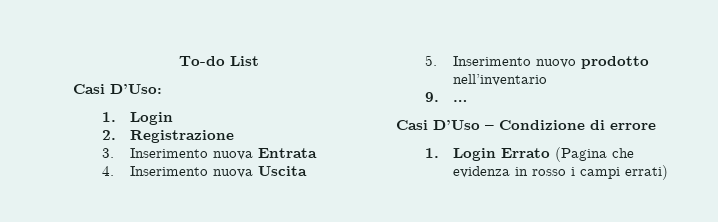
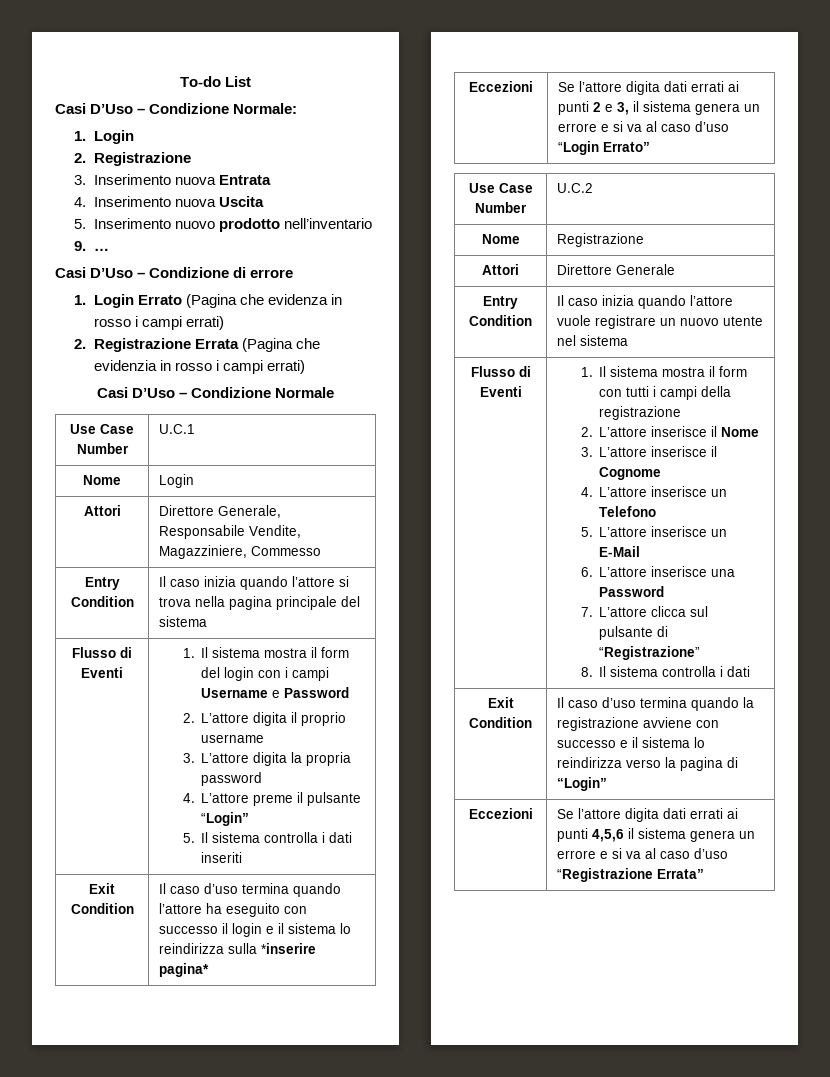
- Casi D’Uso:
+ Casi D’Uso – Condizione Normale:
+ 2. Registrazione Errata (Pagina che evidenzia in rosso i campi errati)
+ Casi D’Uso – Condizione Normale
+ Use Case Number | U.C.1
+ Nome | Login
+ Attori | Direttore Generale, Responsabile Vendite, Magazziniere, Commesso
+ Entry Condition | Il caso inizia quando l’attore si trova nella pagina principale del sistema
+ Flusso di Eventi | 1. Il sistema mostra il form del login con i campi Username e Password
+ 2. L’attore digita il proprio username
+ 3. L’attore digita la propria password
+ 4. L’attore preme il pulsante “Login”
+ 5. Il sistema controlla i dati inseriti
+ Exit Condition | Il caso d’uso termina quando l’attore ha eseguito con successo il login e il sistema lo reindirizza sulla *inserire pagina*
+ Eccezioni | Se l’attore digita dati errati ai punti 2 e 3, il sistema genera un errore e si va al caso d’uso “Login Errato”
+ Use Case Number | U.C.2
+ Nome | Registrazione
+ Attori | Direttore Generale
+ Entry Condition | Il caso inizia quando l’attore vuole registrare un nuovo utente nel sistema
+ Flusso di Eventi | 1. Il sistema mostra il form con tutti i campi della registrazione
+ 2. L’attore inserisce il Nome
+ 3. L’attore inserisce il Cognome
+ 4. L’attore inserisce un Telefono
+ 5. L’attore inserisce un E-Mail
+ 6. L’attore inserisce una Password
+ 7. L’attore clicca sul pulsante di “Registrazione”
+ 8. Il sistema controlla i dati
+ Exit Condition | Il caso d’uso termina quando la registrazione avviene con successo e il sistema lo reindirizza verso la pagina di “Login”
+ Eccezioni | Se l’attore digita dati errati ai punti 4,5,6 il sistema genera un errore e si va al caso d’uso “Registrazione Errata”

